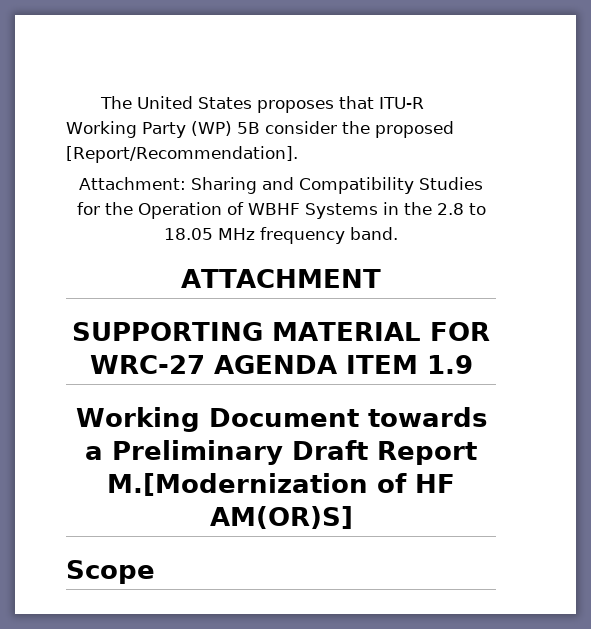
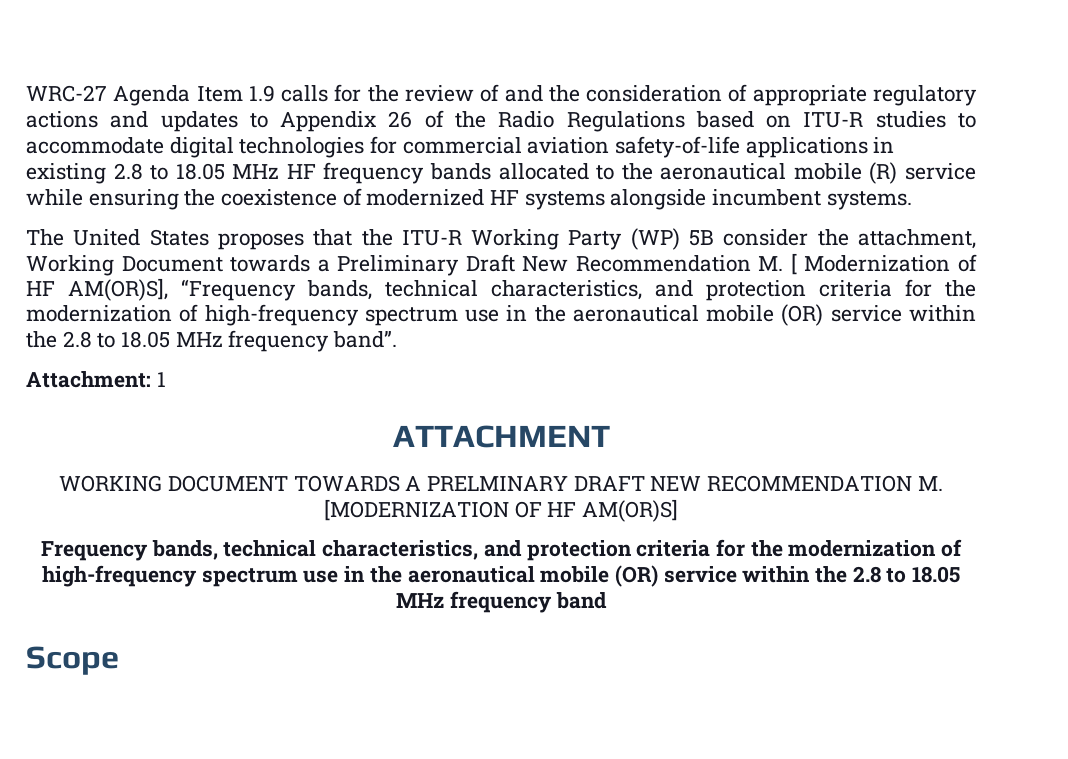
+ WRC-27 Agenda Item 1.9 calls for the review of and the consideration of appropriate regulatory actions and updates to Appendix 26 of the Radio Regulations based on ITU-R studies to accommodate digital technologies for commercial aviation safety-of-life applications in existing 2.8 to 18.05 MHz HF frequency bands allocated to the aeronautical mobile (R) service while ensuring the coexistence of modernized HF systems alongside incumbent systems.
- The United States proposes that ITU-R Working Party (WP) 5B consider the proposed [Report/Recommendation].
- Attachment: Sharing and Compatibility Studies for the Operation of WBHF Systems in the 2.8 to 18.05 MHz frequency band.
+ The United States proposes that the ITU-R Working Party (WP) 5B consider the attachment, Working Document towards a Preliminary Draft New Recommendation M. [ Modernization of HF AM(OR)S], “Frequency bands, technical characteristics, and protection criteria for the modernization of high-frequency spectrum use in the aeronautical mobile (OR) service within the 2.8 to 18.05 MHz frequency band”.
+ Attachment: 1
  ATTACHMENT
- SUPPORTING MATERIAL FOR WRC-27 AGENDA ITEM 1.9
- Working Document towards a Preliminary Draft Report M.[Modernization of HF AM(OR)S]
+ WORKING DOCUMENT TOWARDS A PRELMINARY DRAFT NEW RECOMMENDATION M. [MODERNIZATION OF HF AM(OR)S]
+ Frequency bands, technical characteristics, and protection criteria for the modernization of high-frequency spectrum use in the aeronautical mobile (OR) service within the 2.8 to 18.05 MHz frequency band

